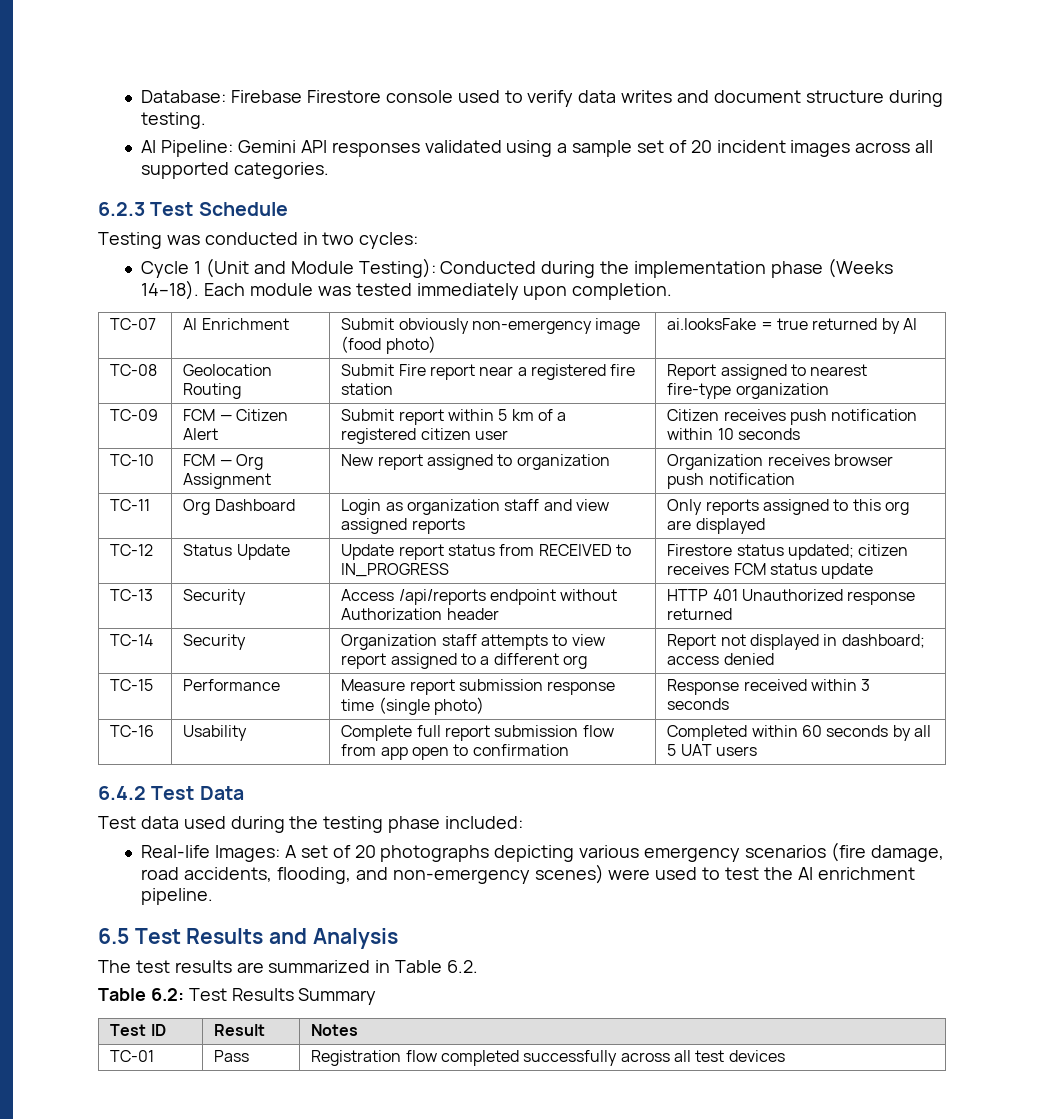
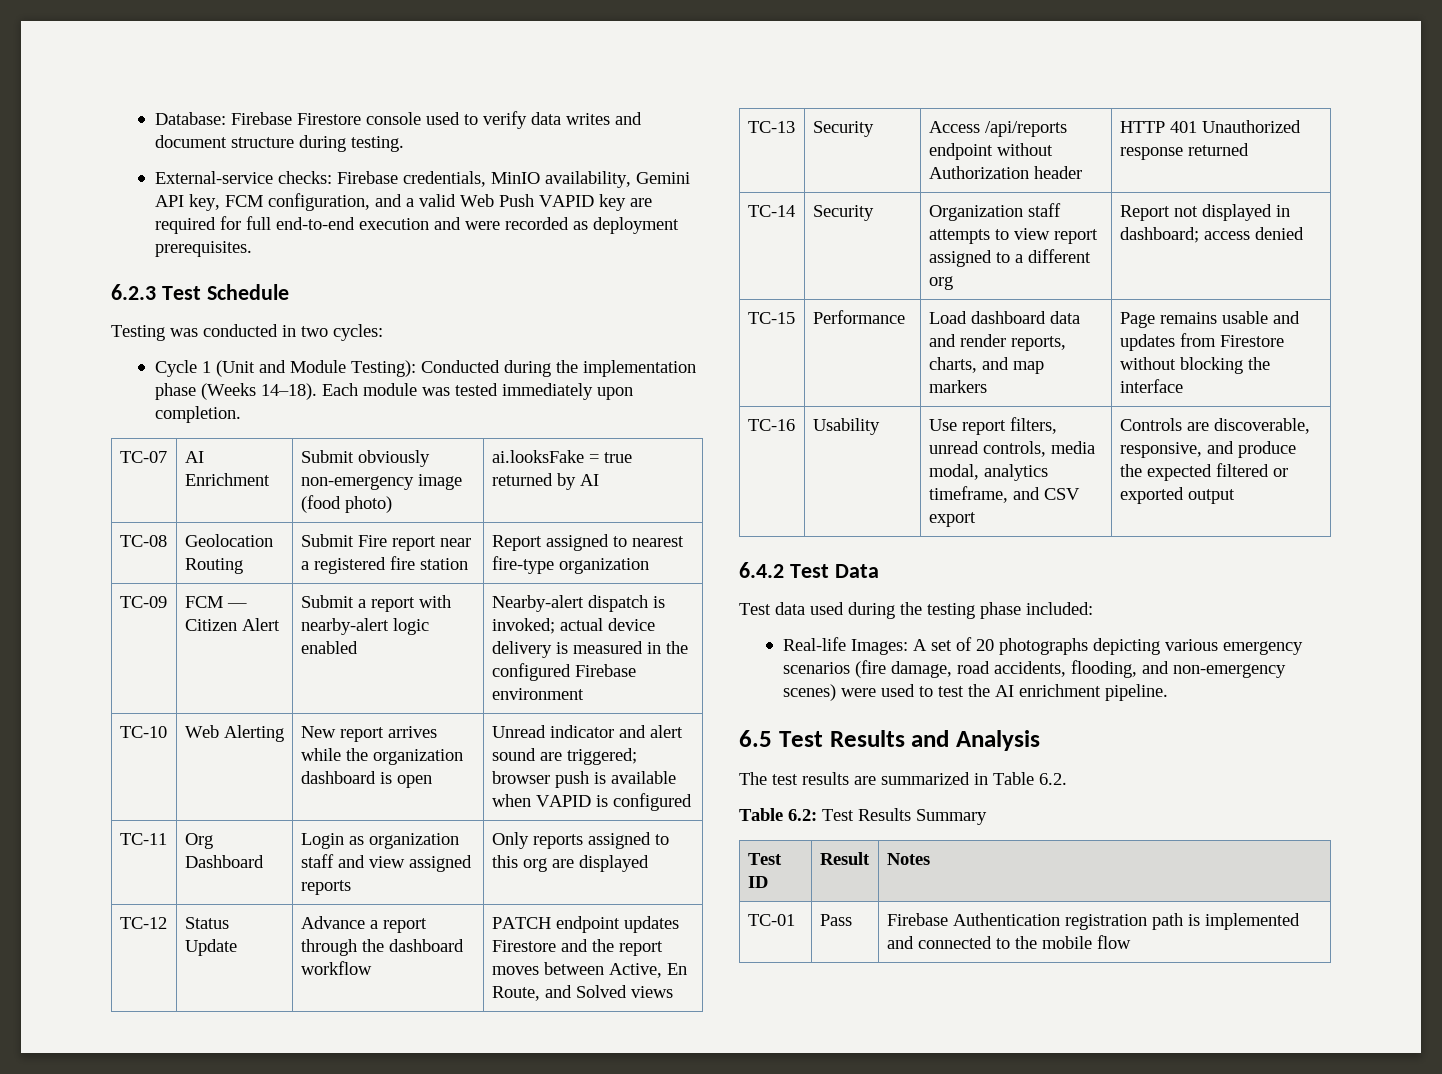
- AI Pipeline: Gemini API responses validated using a sample set of 20 incident images across all supported categories.
+ External-service checks: Firebase credentials, MinIO availability, Gemini API key, FCM configuration, and a valid Web Push VAPID key are required for full end-to-end execution and were recorded as deployment prerequisites.
- TC-09 | FCM — Citizen Alert | Submit report within 5 km of a registered citizen user | Citizen receives push notification within 10 seconds
- TC-10 | FCM — Org Assignment | New report assigned to organization | Organization receives browser push notification
+ TC-09 | FCM — Citizen Alert | Submit a report with nearby-alert logic enabled | Nearby-alert dispatch is invoked; actual device delivery is measured in the configured Firebase environment
+ TC-10 | Web Alerting | New report arrives while the organization dashboard is open | Unread indicator and alert sound are triggered; browser push is available when VAPID is configured
- TC-12 | Status Update | Update report status from RECEIVED to IN_PROGRESS | Firestore status updated; citizen receives FCM status update
+ TC-12 | Status Update | Advance a report through the dashboard workflow | PATCH endpoint updates Firestore and the report moves between Active, En Route, and Solved views
- TC-15 | Performance | Measure report submission response time (single photo) | Response received within 3 seconds
- TC-16 | Usability | Complete full report submission flow from app open to confirmation | Completed within 60 seconds by all 5 UAT users
+ TC-15 | Performance | Load dashboard data and render reports, charts, and map markers | Page remains usable and updates from Firestore without blocking the interface
+ TC-16 | Usability | Use report filters, unread controls, media modal, analytics timeframe, and CSV export | Controls are discoverable, responsive, and produce the expected filtered or exported output
- TC-01 | Pass | Registration flow completed successfully across all test devices
+ TC-01 | Pass | Firebase Authentication registration path is implemented and connected to the mobile flow

